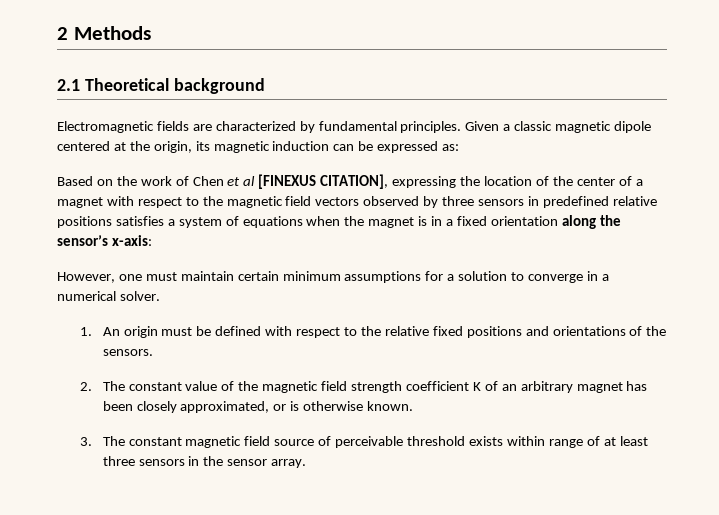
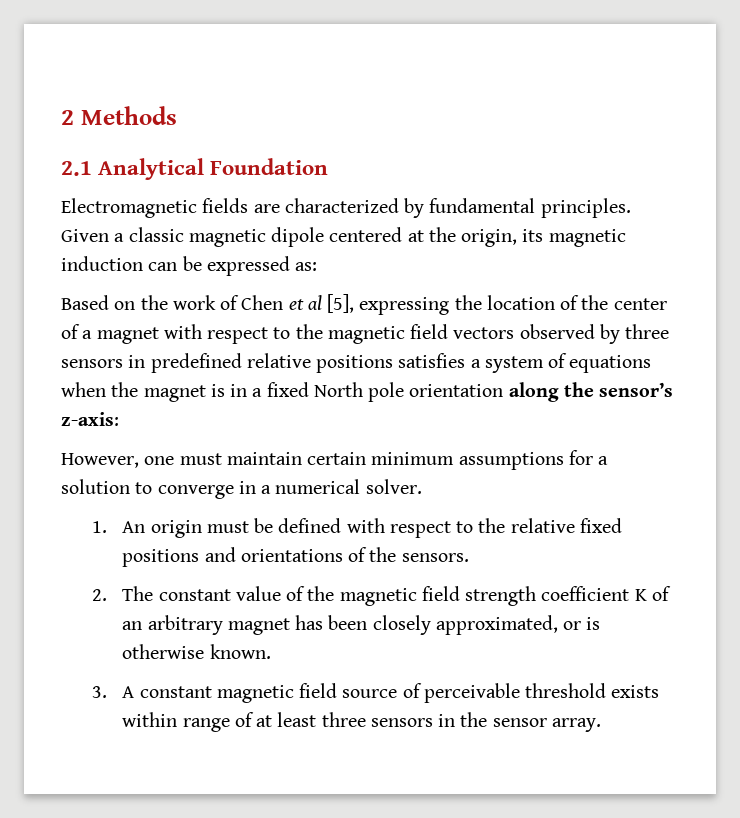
- 2.1 Theoretical background
+ 2.1 Analytical Foundation
- Based on the work of Chen et al [FINEXUS CITATION], expressing the location of the center of a magnet with respect to the magnetic field vectors observed by three sensors in predefined relative positions satisfies a system of equations when the magnet is in a fixed orientation along the sensor’s x-axis:
+ Based on the work of Chen et al [5], expressing the location of the center of a magnet with respect to the magnetic field vectors observed by three sensors in predefined relative positions satisfies a system of equations when the magnet is in a fixed North pole orientation along the sensor’s z-axis:
- 3. The constant magnetic field source of perceivable threshold exists within range of at least three sensors in the sensor array.
+ 3. A constant magnetic field source of perceivable threshold exists within range of at least three sensors in the sensor array.

